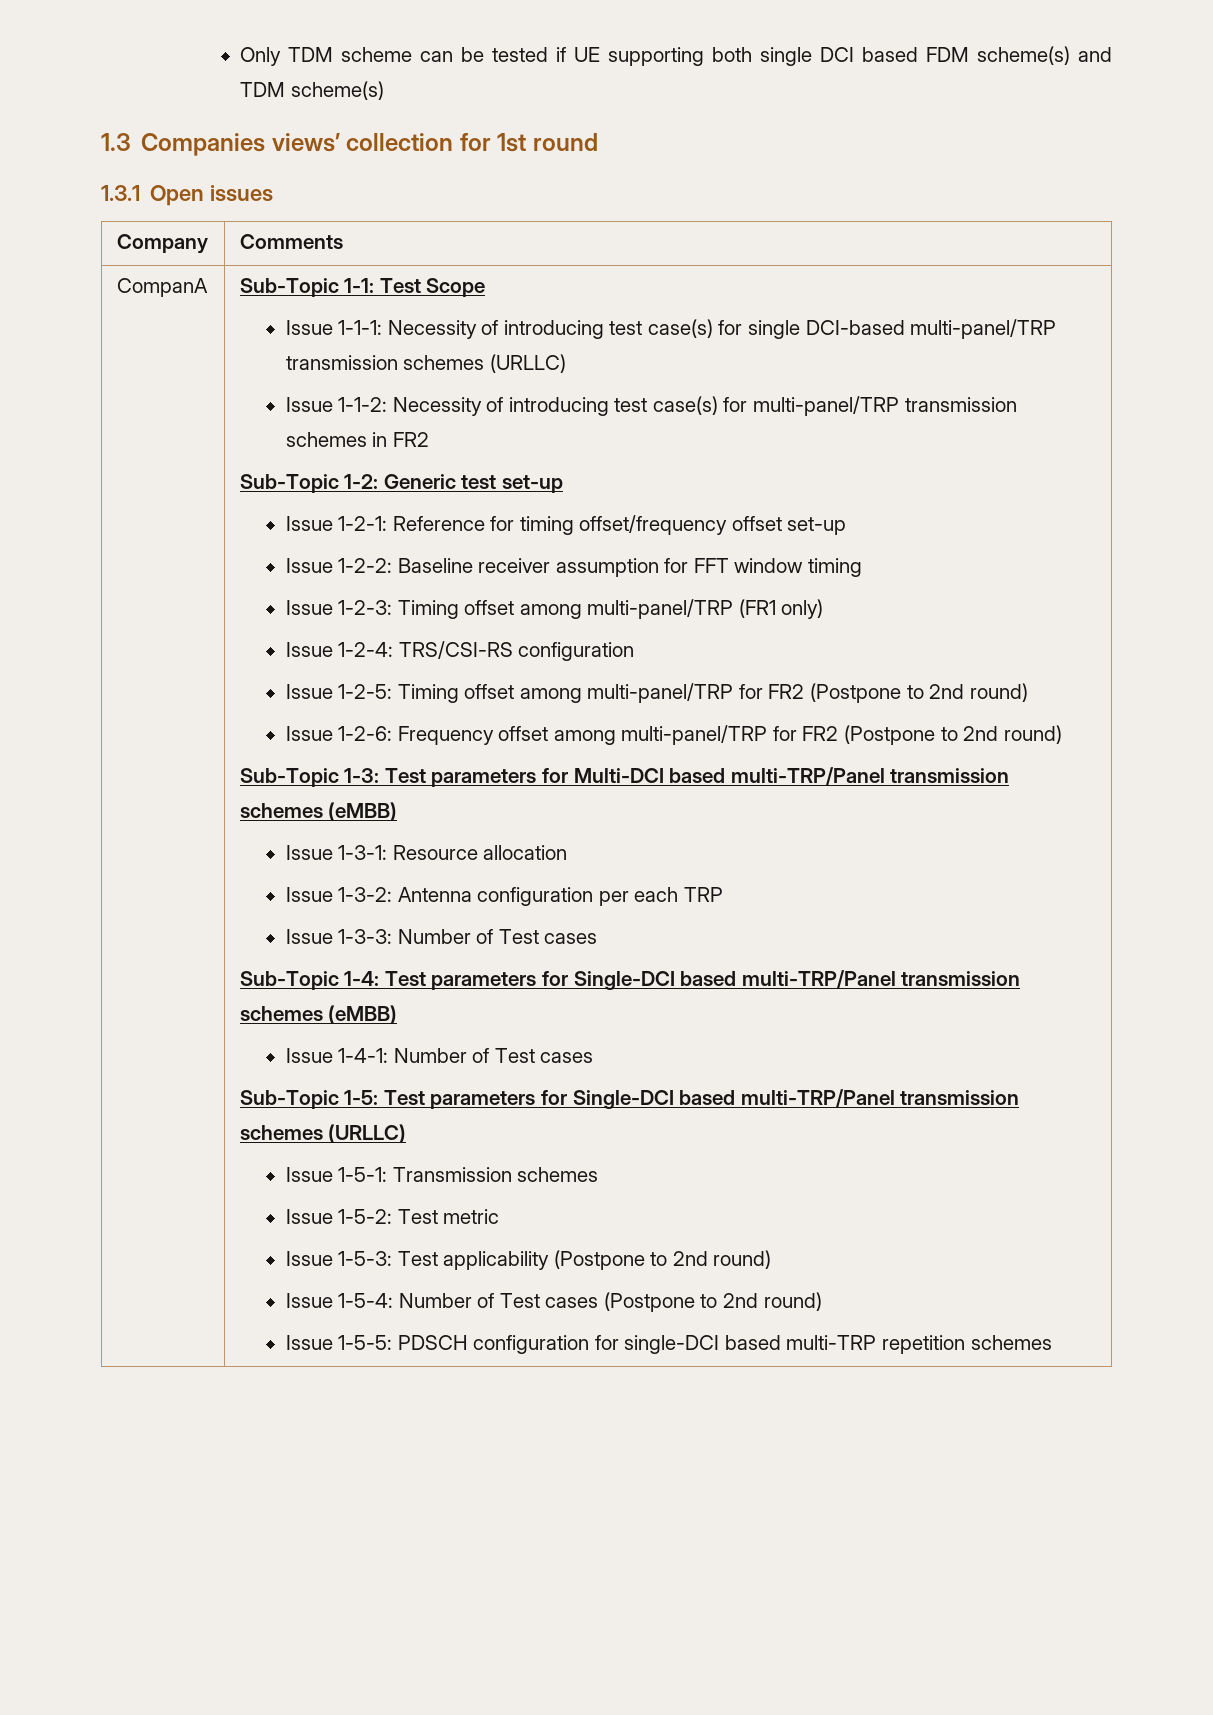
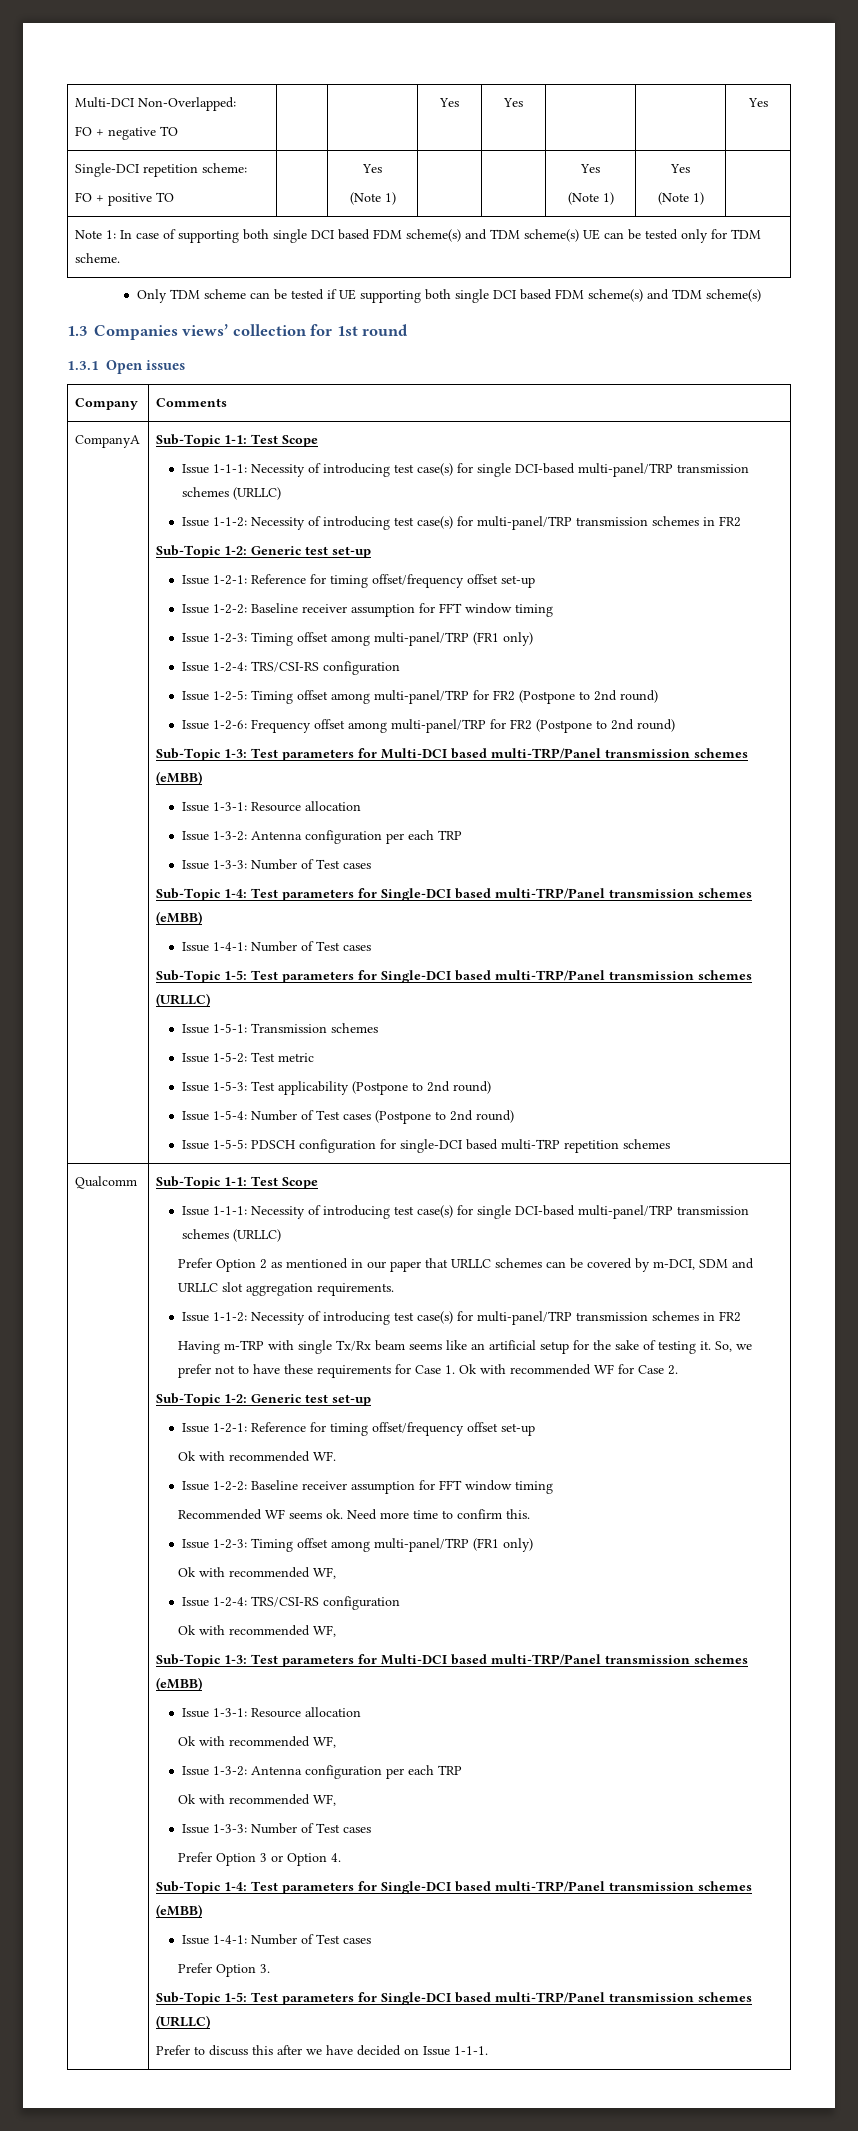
+ Multi-DCI Non-Overlapped:
+ FO + negative TO | | | Yes | Yes | | | Yes
+ Single-DCI repetition scheme:
+ FO + positive TO | | Yes
+ (Note 1) | | | Yes
+ (Note 1) | Yes
+ (Note 1) |
+ Note 1: In case of supporting both single DCI based FDM scheme(s) and TDM scheme(s) UE can be tested only for TDM scheme.
- CompanA
+ CompanyA
+ Qualcomm | Sub-Topic 1-1: Test Scope
+ Issue 1-1-1: Necessity of introducing test case(s) for single DCI-based multi-panel/TRP transmission schemes (URLLC)
+ Prefer Option 2 as mentioned in our paper that URLLC schemes can be covered by m-DCI, SDM and URLLC slot aggregation requirements.
+ Issue 1-1-2: Necessity of introducing test case(s) for multi-panel/TRP transmission schemes in FR2
+ Having m-TRP with single Tx/Rx beam seems like an artificial setup for the sake of testing it. So, we prefer not to have these requirements for Case 1. Ok with recommended WF for Case 2.
+ Sub-Topic 1-2: Generic test set-up
+ Issue 1-2-1: Reference for timing offset/frequency offset set-up
+ Ok with recommended WF.
+ Issue 1-2-2: Baseline receiver assumption for FFT window timing
+ Recommended WF seems ok. Need more time to confirm this.
+ Issue 1-2-3: Timing offset among multi-panel/TRP (FR1 only)
+ Ok with recommended WF,
+ Issue 1-2-4: TRS/CSI-RS configuration
+ Ok with recommended WF,
+ Sub-Topic 1-3: Test parameters for Multi-DCI based multi-TRP/Panel transmission schemes (eMBB)
+ Issue 1-3-1: Resource allocation
+ Ok with recommended WF,
+ Issue 1-3-2: Antenna configuration per each TRP
+ Ok with recommended WF,
+ Issue 1-3-3: Number of Test cases
+ Prefer Option 3 or Option 4.
+ Sub-Topic 1-4: Test parameters for Single-DCI based multi-TRP/Panel transmission schemes (eMBB)
+ Issue 1-4-1: Number of Test cases
+ Prefer Option 3.
+ Sub-Topic 1-5: Test parameters for Single-DCI based multi-TRP/Panel transmission schemes (URLLC)
+ Prefer to discuss this after we have decided on Issue 1-1-1.

